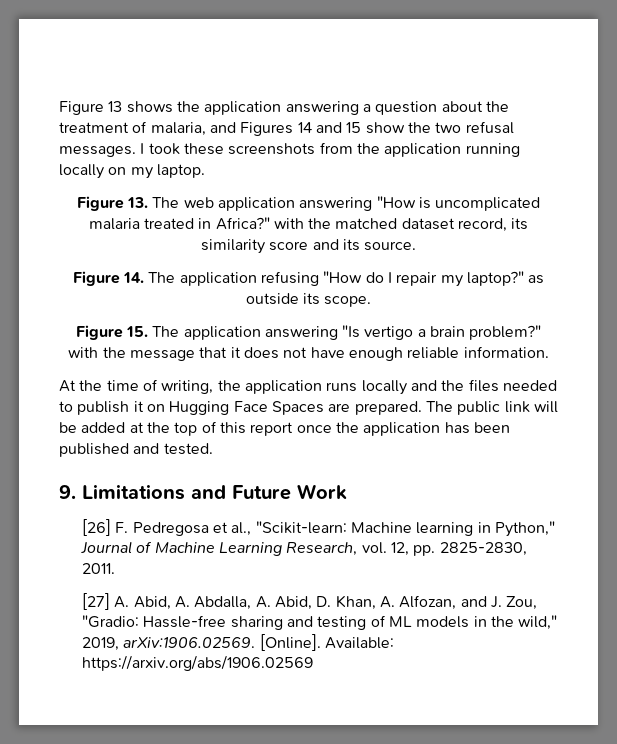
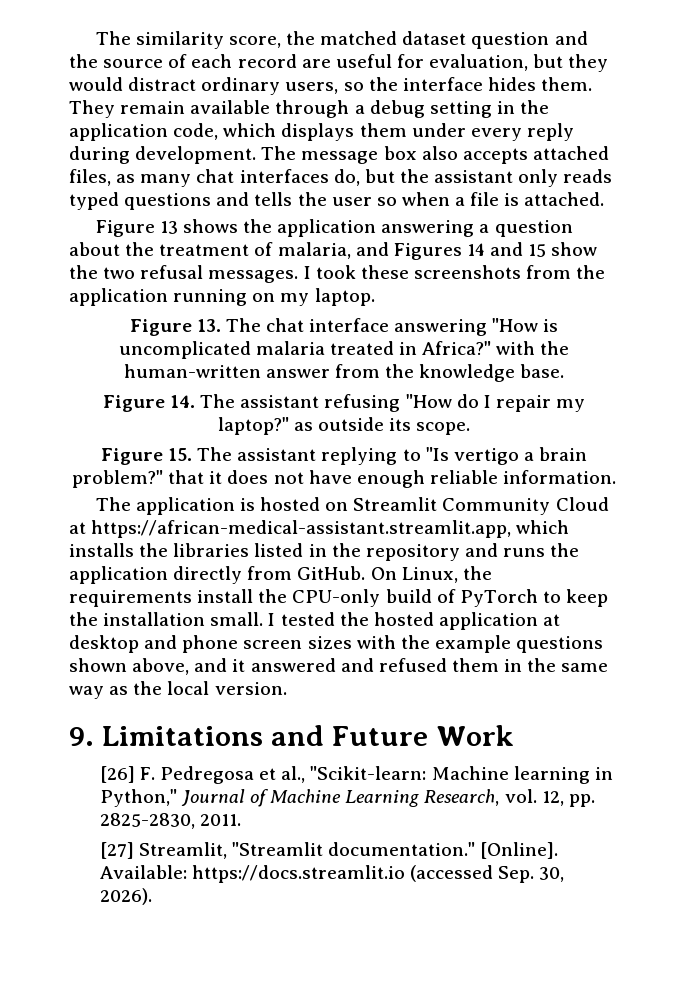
+ The similarity score, the matched dataset question and the source of each record are useful for evaluation, but they would distract ordinary users, so the interface hides them. They remain available through a debug setting in the application code, which displays them under every reply during development. The message box also accepts attached files, as many chat interfaces do, but the assistant only reads typed questions and tells the user so when a file is attached.
- I took these screenshots from the application running locally on my laptop.
+ I took these screenshots from the application running on my laptop.
- Figure 13. The web application answering "How is uncomplicated malaria treated in Africa?" with the matched dataset record, its similarity score and its source.
+ Figure 13. The chat interface answering "How is uncomplicated malaria treated in Africa?" with the human-written answer from the knowledge base.
- Figure 14. The application refusing "How do I repair my laptop?" as outside its scope.
+ Figure 14. The assistant refusing "How do I repair my laptop?" as outside its scope.
- Figure 15. The application answering "Is vertigo a brain problem?" with the message that it does not have enough reliable information.
+ Figure 15. The assistant replying to "Is vertigo a brain problem?" that it does not have enough reliable information.
- At the time of writing, the application runs locally and the files needed to publish it on Hugging Face Spaces are prepared. The public link will be added at the top of this report once the application has been published and tested.
+ The application is hosted on Streamlit Community Cloud at https://african-medical-assistant.streamlit.app, which installs the libraries listed in the repository and runs the application directly from GitHub. On Linux, the requirements install the CPU-only build of PyTorch to keep the installation small. I tested the hosted application at desktop and phone screen sizes with the example questions shown above, and it answered and refused them in the same way as the local version.
- [27] A. Abid, A. Abdalla, A. Abid, D. Khan, A. Alfozan, and J. Zou, "Gradio: Hassle-free sharing and testing of ML models in the wild," 2019, arXiv:1906.02569. [Online]. Available: https://arxiv.org/abs/1906.02569
+ [27] Streamlit, "Streamlit documentation." [Online]. Available: https://docs.streamlit.io (accessed Sep. 30, 2026).

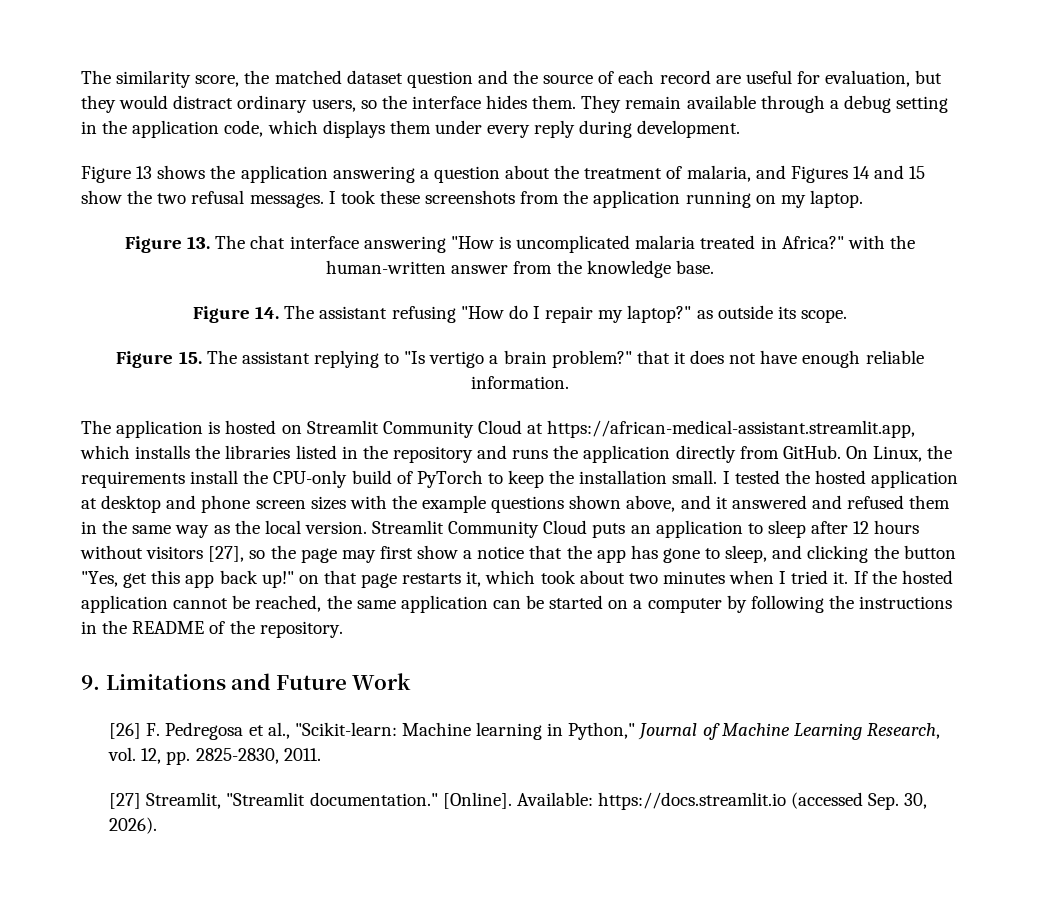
- The message box also accepts attached files, as many chat interfaces do, but the assistant only reads typed questions and tells the user so when a file is attached.
+ Streamlit Community Cloud puts an application to sleep after 12 hours without visitors [27], so the page may first show a notice that the app has gone to sleep, and clicking the button "Yes, get this app back up!" on that page restarts it, which took about two minutes when I tried it. If the hosted application cannot be reached, the same application can be started on a computer by following the instructions in the README of the repository.

